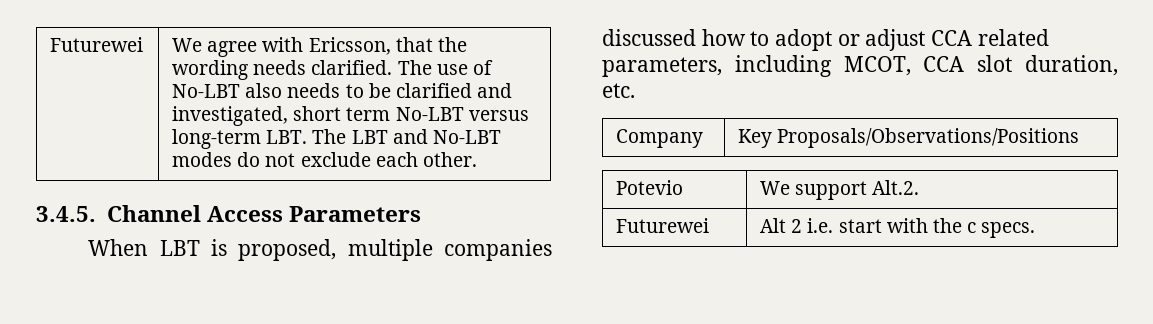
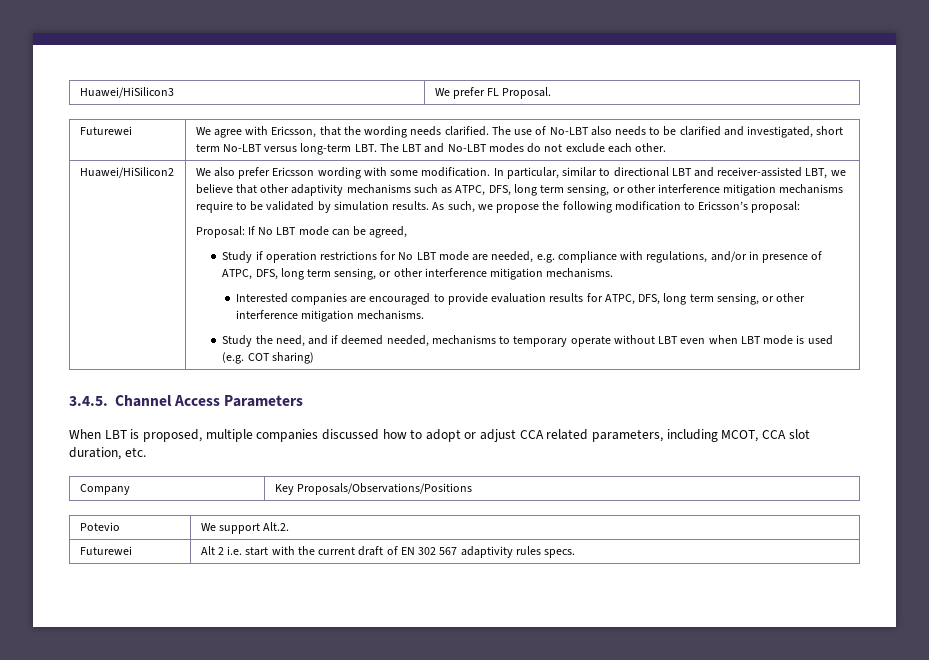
+ Huawei/HiSilicon3 | We prefer FL Proposal.
+ Huawei/HiSilicon2 | We also prefer Ericsson wording with some modification. In particular, similar to directional LBT and receiver-assisted LBT, we believe that other adaptivity mechanisms such as ATPC, DFS, long term sensing, or other interference mitigation mechanisms require to be validated by simulation results. As such, we propose the following modification to Ericsson’s proposal:
+ Proposal: If No LBT mode can be agreed,
+ Study if operation restrictions for No LBT mode are needed, e.g. compliance with regulations, and/or in presence of ATPC, DFS, long term sensing, or other interference mitigation mechanisms.
+ Interested companies are encouraged to provide evaluation results for ATPC, DFS, long term sensing, or other interference mitigation mechanisms.
+ Study the need, and if deemed needed, mechanisms to temporary operate without LBT even when LBT mode is used (e.g. COT sharing)
- Futurewei | Alt 2 i.e. start with the c specs.
+ Futurewei | Alt 2 i.e. start with the current draft of EN 302 567 adaptivity rules specs.

